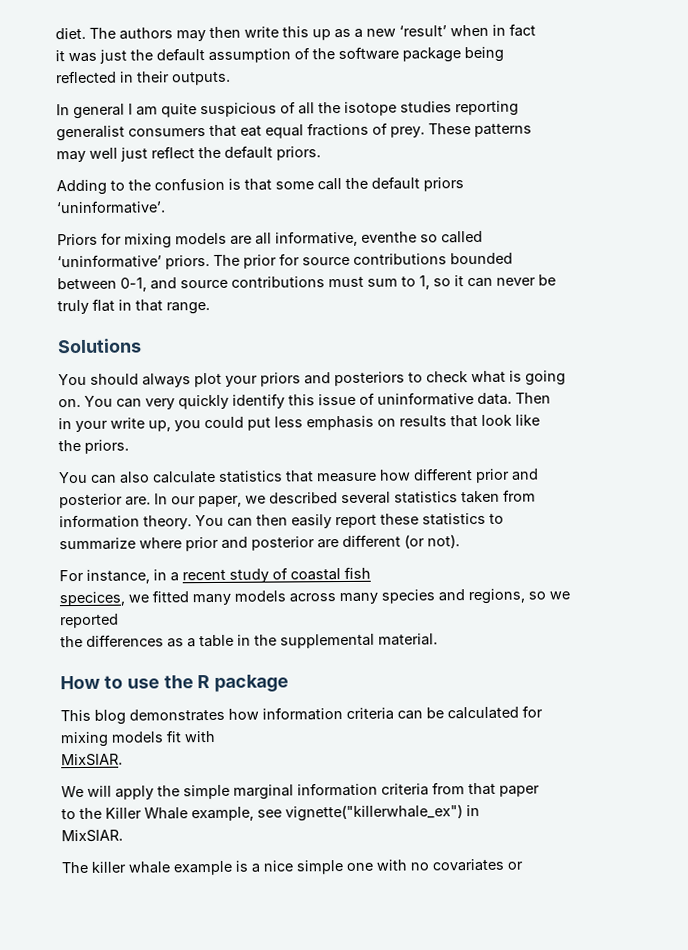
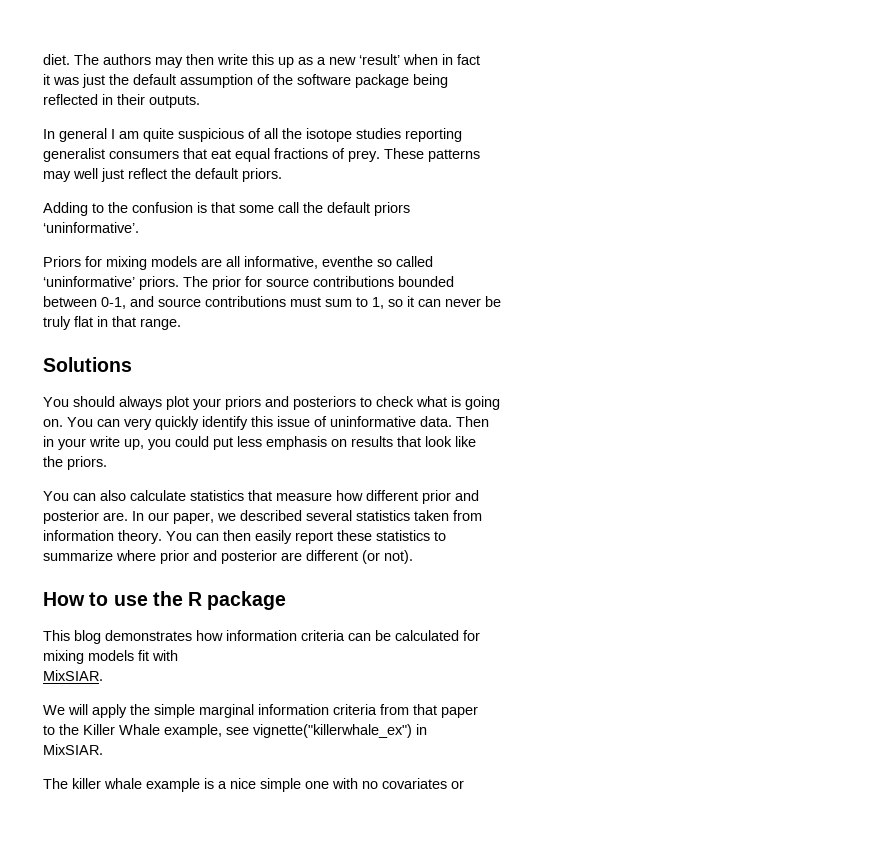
- For instance, in a recent study of coastal fish
- specices, we fitted many models across many species and regions, so we reported
- the differences as a table in the supplemental material.

